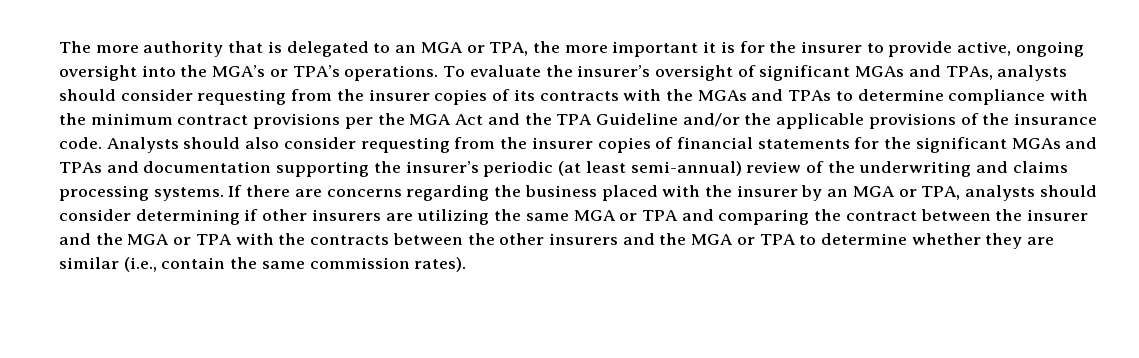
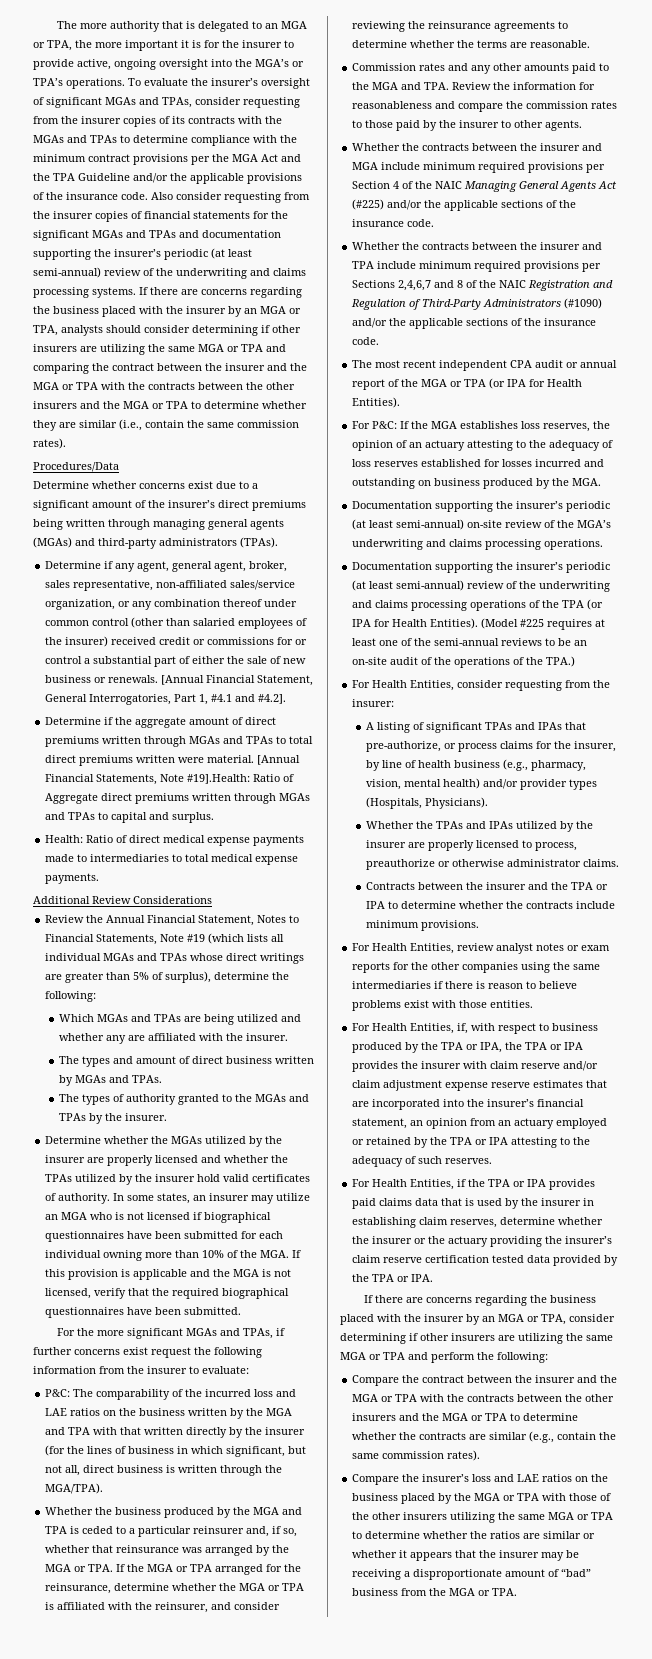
- To evaluate the insurer’s oversight of significant MGAs and TPAs, analysts should consider requesting from the insurer copies of its contracts with the MGAs and TPAs to determine compliance with the minimum contract provisions per the MGA Act and the TPA Guideline and/or the applicable provisions of the insurance code.
+ To evaluate the insurer’s oversight of significant MGAs and TPAs, consider requesting from the insurer copies of its contracts with the MGAs and TPAs to determine compliance with the minimum contract provisions per the MGA Act and the TPA Guideline and/or the applicable provisions of the insurance code.
- Analysts should also consider requesting from the insurer copies of financial statements for the significant MGAs and TPAs and documentation supporting the insurer’s periodic (at least semi-annual) review of the underwriting and claims processing systems.
+ Also consider requesting from the insurer copies of financial statements for the significant MGAs and TPAs and documentation supporting the insurer’s periodic (at least semi-annual) review of the underwriting and claims processing systems.
+ Procedures/Data
+ Determine whether concerns exist due to a significant amount of the insurer’s direct premiums being written through managing general agents (MGAs) and third-party administrators (TPAs).
+ Determine if any agent, general agent, broker, sales representative, non-affiliated sales/service organization, or any combination thereof under common control (other than salaried employees of the insurer) received credit or commissions for or control a substantial part of either the sale of new business or renewals. [Annual Financial Statement, General Interrogatories, Part 1, #4.1 and #4.2].
+ Determine if the aggregate amount of direct premiums written through MGAs and TPAs to total direct premiums written were material. [Annual Financial Statements, Note #19].Health: Ratio of Aggregate direct premiums written through MGAs and TPAs to capital and surplus.
+ Health: Ratio of direct medical expense payments made to intermediaries to total medical expense payments.
+ Additional Review Considerations
+ Review the Annual Financial Statement, Notes to Financial Statements, Note #19 (which lists all individual MGAs and TPAs whose direct writings are greater than 5% of surplus), determine the following:
+ Which MGAs and TPAs are being utilized and whether any are affiliated with the insurer.
+ The types and amount of direct business written by MGAs and TPAs.
+ The types of authority granted to the MGAs and TPAs by the insurer.
+ Determine whether the MGAs utilized by the insurer are properly licensed and whether the TPAs utilized by the insurer hold valid certificates of authority. In some states, an insurer may utilize an MGA who is not licensed if biographical questionnaires have been submitted for each individual owning more than 10% of the MGA. If this provision is applicable and the MGA is not licensed, verify that the required biographical questionnaires have been submitted.
+ For the more significant MGAs and TPAs, if further concerns exist request the following information from the insurer to evaluate:
+ P&C: The comparability of the incurred loss and LAE ratios on the business written by the MGA and TPA with that written directly by the insurer (for the lines of business in which significant, but not all, direct business is written through the MGA/TPA).
+ Whether the business produced by the MGA and TPA is ceded to a particular reinsurer and, if so, whether that reinsurance was arranged by the MGA or TPA. If the MGA or TPA arranged for the reinsurance, determine whether the MGA or TPA is affiliated with the reinsurer, and consider reviewing the reinsurance agreements to determine whether the terms are reasonable.
+ Commission rates and any other amounts paid to the MGA and TPA. Review the information for reasonableness and compare the commission rates to those paid by the insurer to other agents.
+ Whether the contracts between the insurer and MGA include minimum required provisions per Section 4 of the NAIC Managing General Agents Act (#225) and/or the applicable sections of the insurance code.
+ Whether the contracts between the insurer and TPA include minimum required provisions per Sections 2,4,6,7 and 8 of the NAIC Registration and Regulation of Third-Party Administrators (#1090) and/or the applicable sections of the insurance code.
+ The most recent independent CPA audit or annual report of the MGA or TPA (or IPA for Health Entities).
+ For P&C: If the MGA establishes loss reserves, the opinion of an actuary attesting to the adequacy of loss reserves established for losses incurred and outstanding on business produced by the MGA.
+ Documentation supporting the insurer’s periodic (at least semi-annual) on-site review of the MGA’s underwriting and claims processing operations.
+ Documentation supporting the insurer’s periodic (at least semi-annual) review of the underwriting and claims processing operations of the TPA (or IPA for Health Entities). (Model #225 requires at least one of the semi-annual reviews to be an on-site audit of the operations of the TPA.)
+ For Health Entities, consider requesting from the insurer:
+ A listing of significant TPAs and IPAs that pre-authorize, or process claims for the insurer, by line of health business (e.g., pharmacy, vision, mental health) and/or provider types (Hospitals, Physicians).
+ Whether the TPAs and IPAs utilized by the insurer are properly licensed to process, preauthorize or otherwise administrator claims.
+ Contracts between the insurer and the TPA or IPA to determine whether the contracts include minimum provisions.
+ For Health Entities, review analyst notes or exam reports for the other companies using the same intermediaries if there is reason to believe problems exist with those entities.
+ For Health Entities, if, with respect to business produced by the TPA or IPA, the TPA or IPA provides the insurer with claim reserve and/or claim adjustment expense reserve estimates that are incorporated into the insurer’s financial statement, an opinion from an actuary employed or retained by the TPA or IPA attesting to the adequacy of such reserves.
+ For Health Entities, if the TPA or IPA provides paid claims data that is used by the insurer in establishing claim reserves, determine whether the insurer or the actuary providing the insurer’s claim reserve certification tested data provided by the TPA or IPA.
+ If there are concerns regarding the business placed with the insurer by an MGA or TPA, consider determining if other insurers are utilizing the same MGA or TPA and perform the following:
+ Compare the contract between the insurer and the MGA or TPA with the contracts between the other insurers and the MGA or TPA to determine whether the contracts are similar (e.g., contain the same commission rates).
+ Compare the insurer’s loss and LAE ratios on the business placed by the MGA or TPA with those of the other insurers utilizing the same MGA or TPA to determine whether the ratios are similar or whether it appears that the insurer may be receiving a disproportionate amount of “bad” business from the MGA or TPA.

